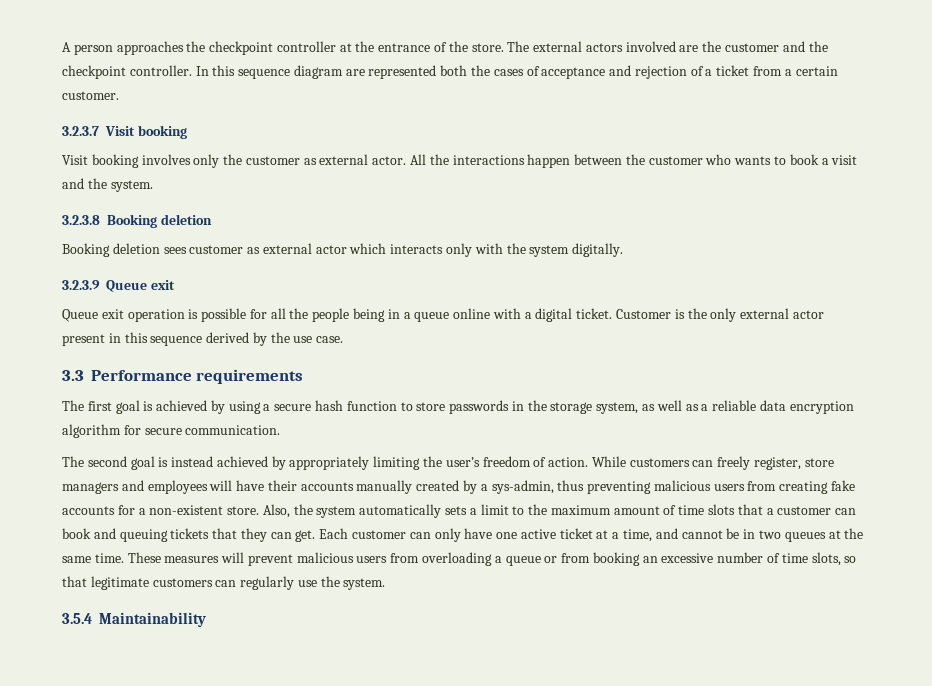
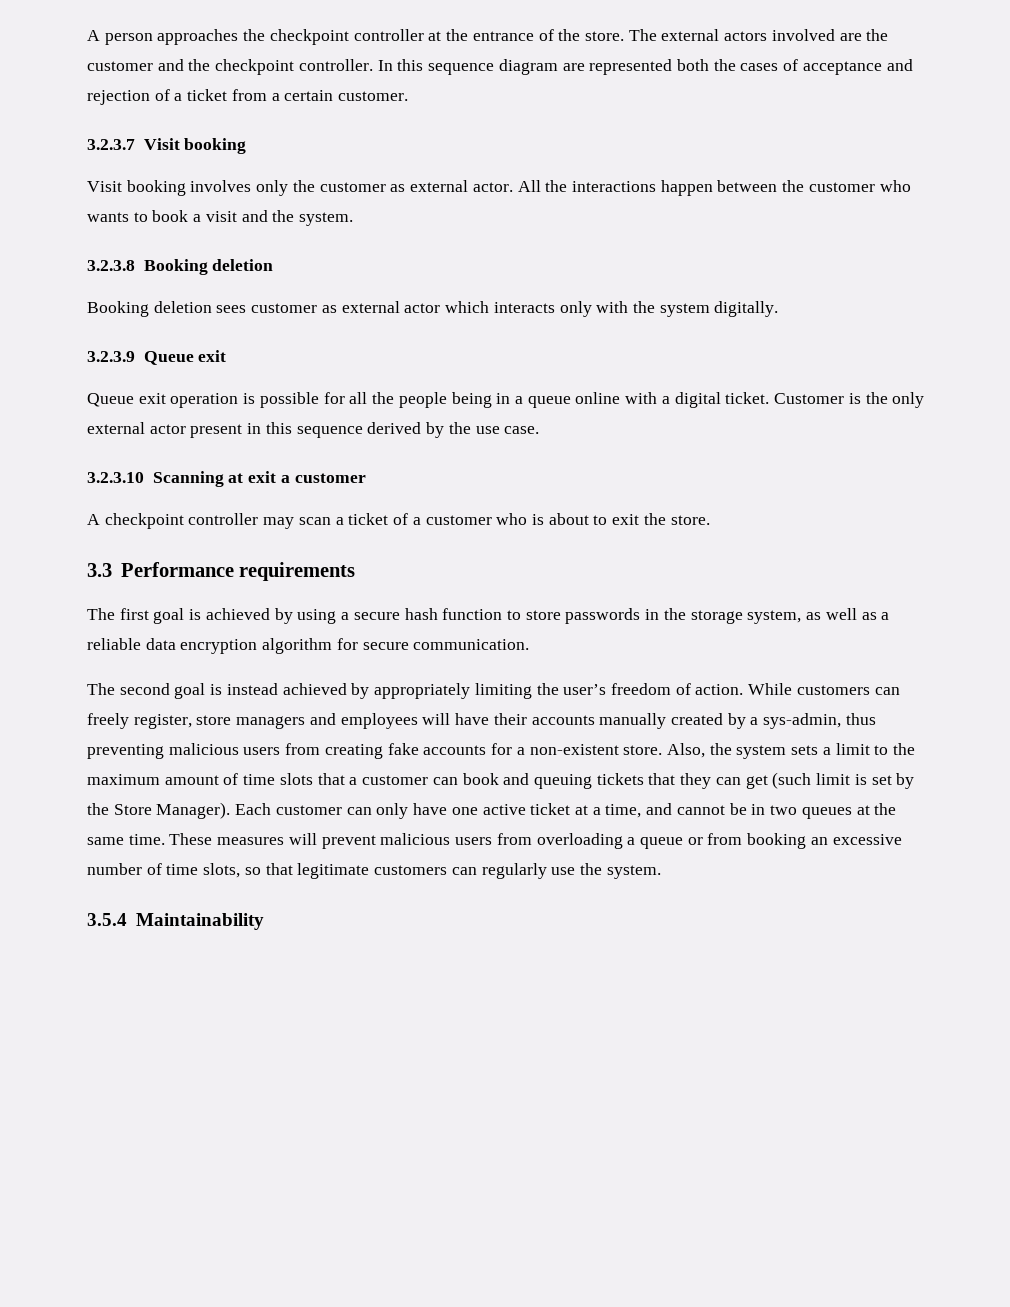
+ 3.2.3.10 Scanning at exit a customer
+ A checkpoint controller may scan a ticket of a customer who is about to exit the store.
- Also, the system automatically sets a limit to the maximum amount of time slots that a customer can book and queuing tickets that they can get.
+ Also, the system sets a limit to the maximum amount of time slots that a customer can book and queuing tickets that they can get (such limit is set by the Store Manager).

